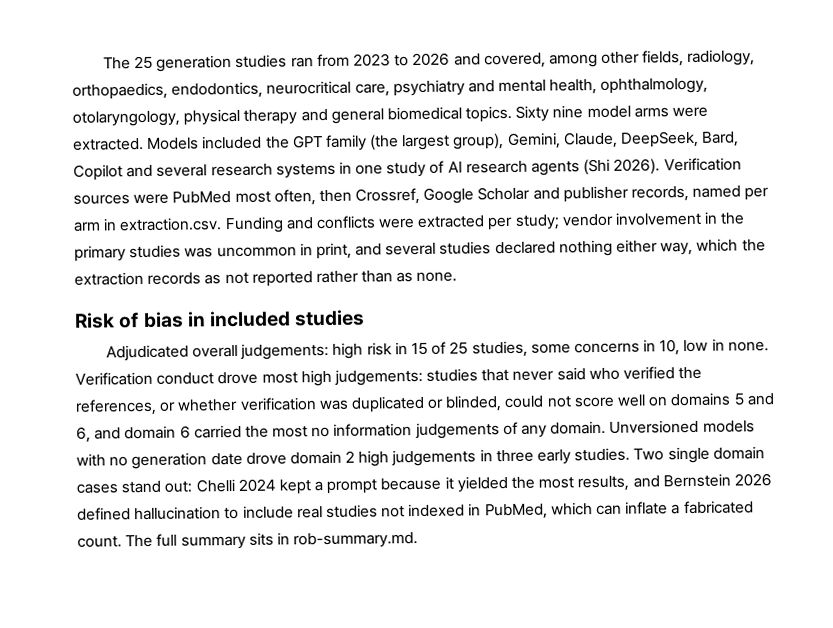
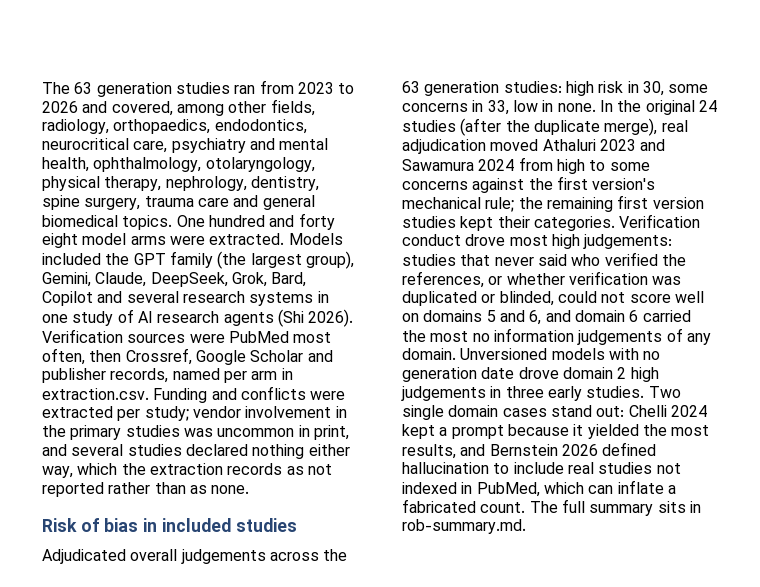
- The 25 generation studies ran from 2023 to 2026 and covered, among other fields, radiology, orthopaedics, endodontics, neurocritical care, psychiatry and mental health, ophthalmology, otolaryngology, physical therapy and general biomedical topics. Sixty nine model arms were extracted.
+ The 63 generation studies ran from 2023 to 2026 and covered, among other fields, radiology, orthopaedics, endodontics, neurocritical care, psychiatry and mental health, ophthalmology, otolaryngology, physical therapy, nephrology, dentistry, spine surgery, trauma care and general biomedical topics. One hundred and forty eight model arms were extracted.
- Models included the GPT family (the largest group), Gemini, Claude, DeepSeek, Bard, Copilot and several research systems in one study of AI research agents (Shi 2026).
+ Models included the GPT family (the largest group), Gemini, Claude, DeepSeek, Grok, Bard, Copilot and several research systems in one study of AI research agents (Shi 2026).
- Adjudicated overall judgements: high risk in 15 of 25 studies, some concerns in 10, low in none.
+ Adjudicated overall judgements across the 63 generation studies: high risk in 30, some concerns in 33, low in none.
+ In the original 24 studies (after the duplicate merge), real adjudication moved Athaluri 2023 and Sawamura 2024 from high to some concerns against the first version's mechanical rule; the remaining first version studies kept their categories.

